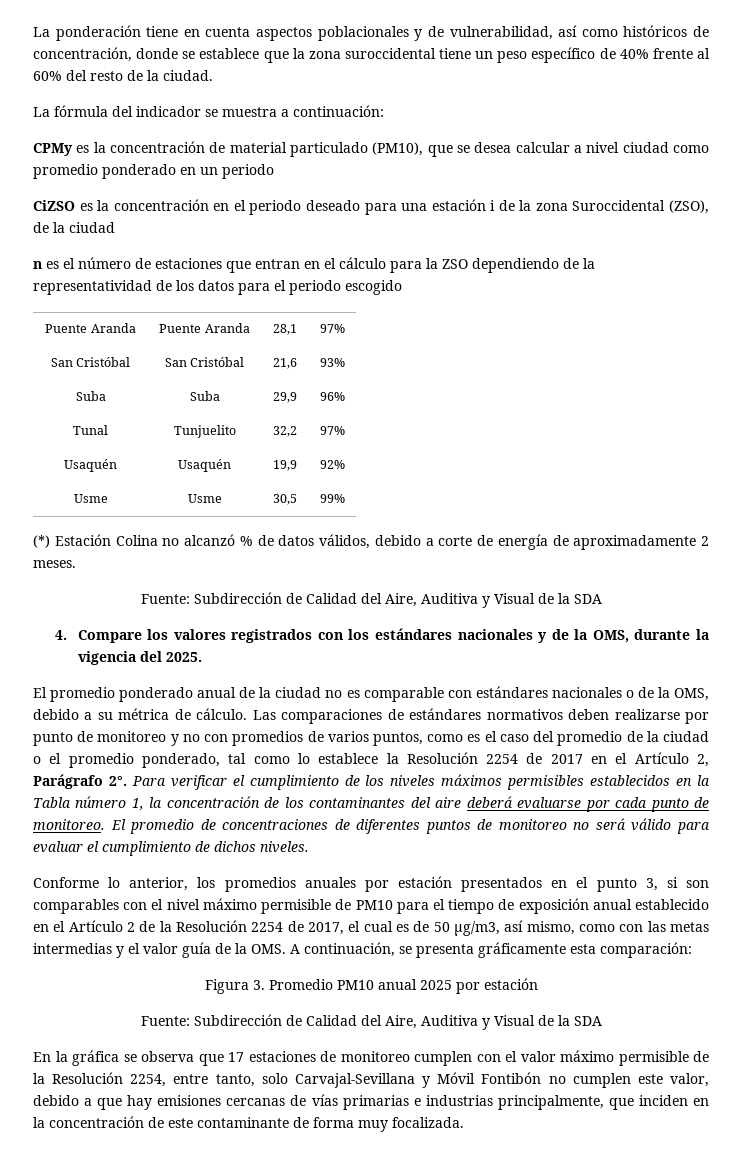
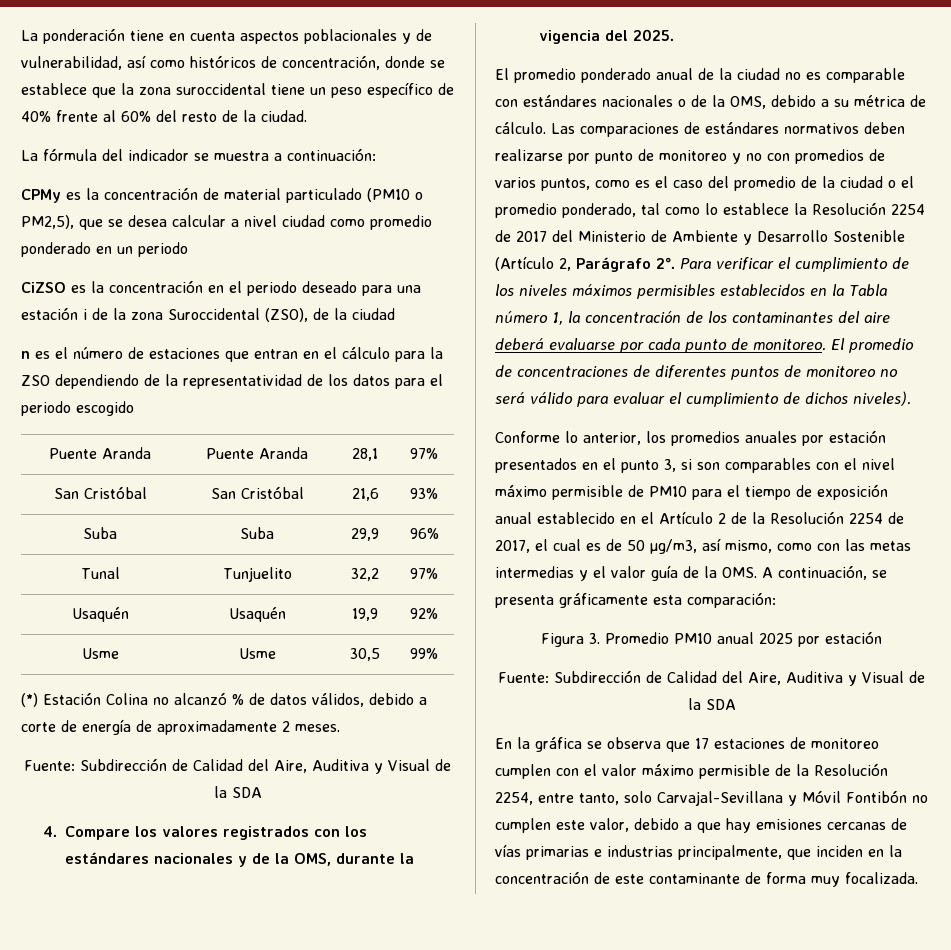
- CPMy es la concentración de material particulado (PM10), que se desea calcular a nivel ciudad como promedio ponderado en un periodo
+ CPMy es la concentración de material particulado (PM10 o PM2,5), que se desea calcular a nivel ciudad como promedio ponderado en un periodo
- Las comparaciones de estándares normativos deben realizarse por punto de monitoreo y no con promedios de varios puntos, como es el caso del promedio de la ciudad o el promedio ponderado, tal como lo establece la Resolución 2254 de 2017 en el Artículo 2, Parágrafo 2°.
+ Las comparaciones de estándares normativos deben realizarse por punto de monitoreo y no con promedios de varios puntos, como es el caso del promedio de la ciudad o el promedio ponderado, tal como lo establece la Resolución 2254 de 2017 del Ministerio de Ambiente y Desarrollo Sostenible (Artículo 2, Parágrafo 2°.
- El promedio de concentraciones de diferentes puntos de monitoreo no será válido para evaluar el cumplimiento de dichos niveles.
+ El promedio de concentraciones de diferentes puntos de monitoreo no será válido para evaluar el cumplimiento de dichos niveles).

